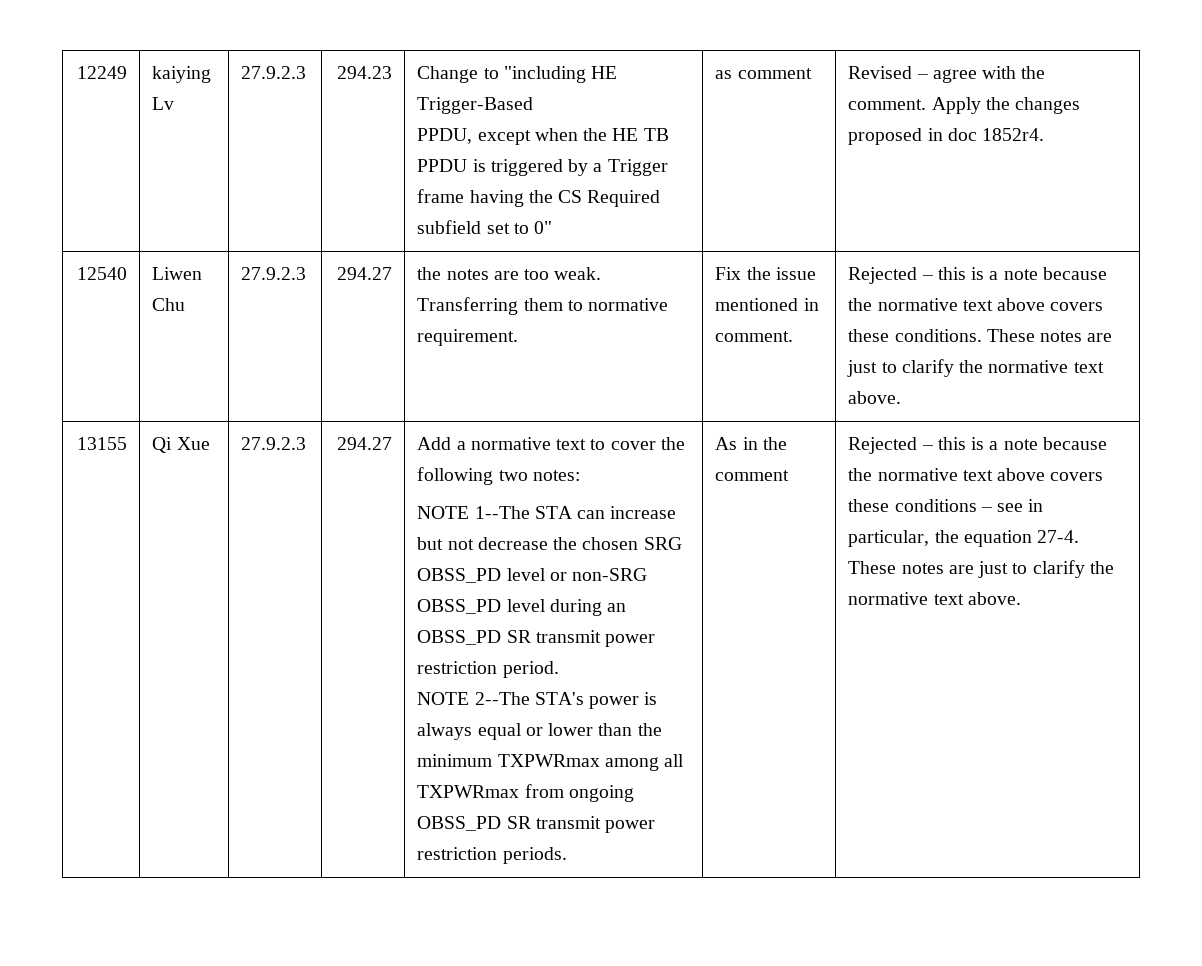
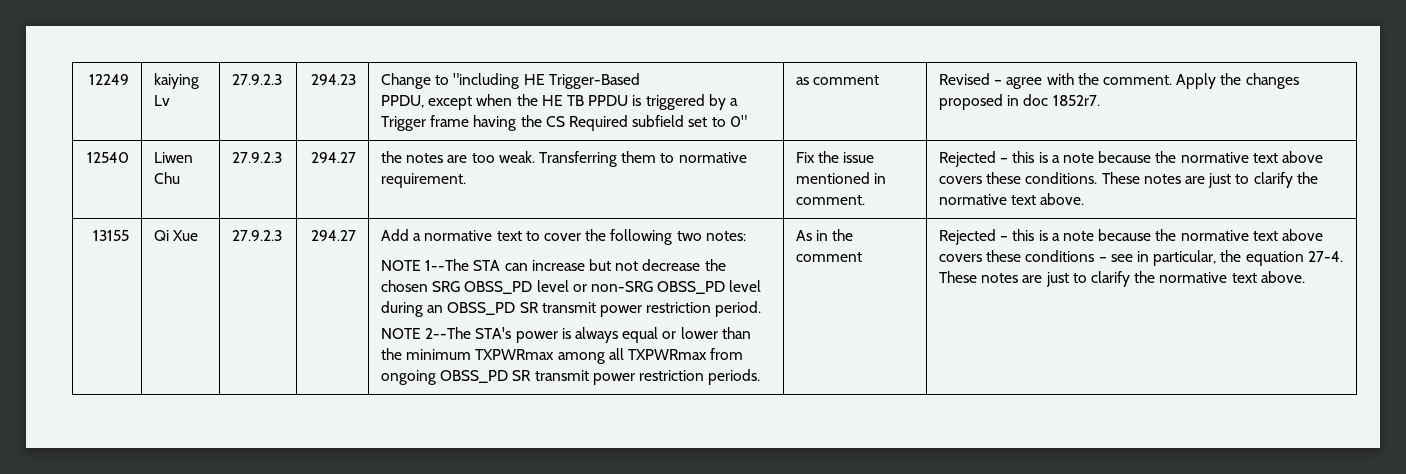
- Apply the changes proposed in doc 1852r4.
+ Apply the changes proposed in doc 1852r7.

